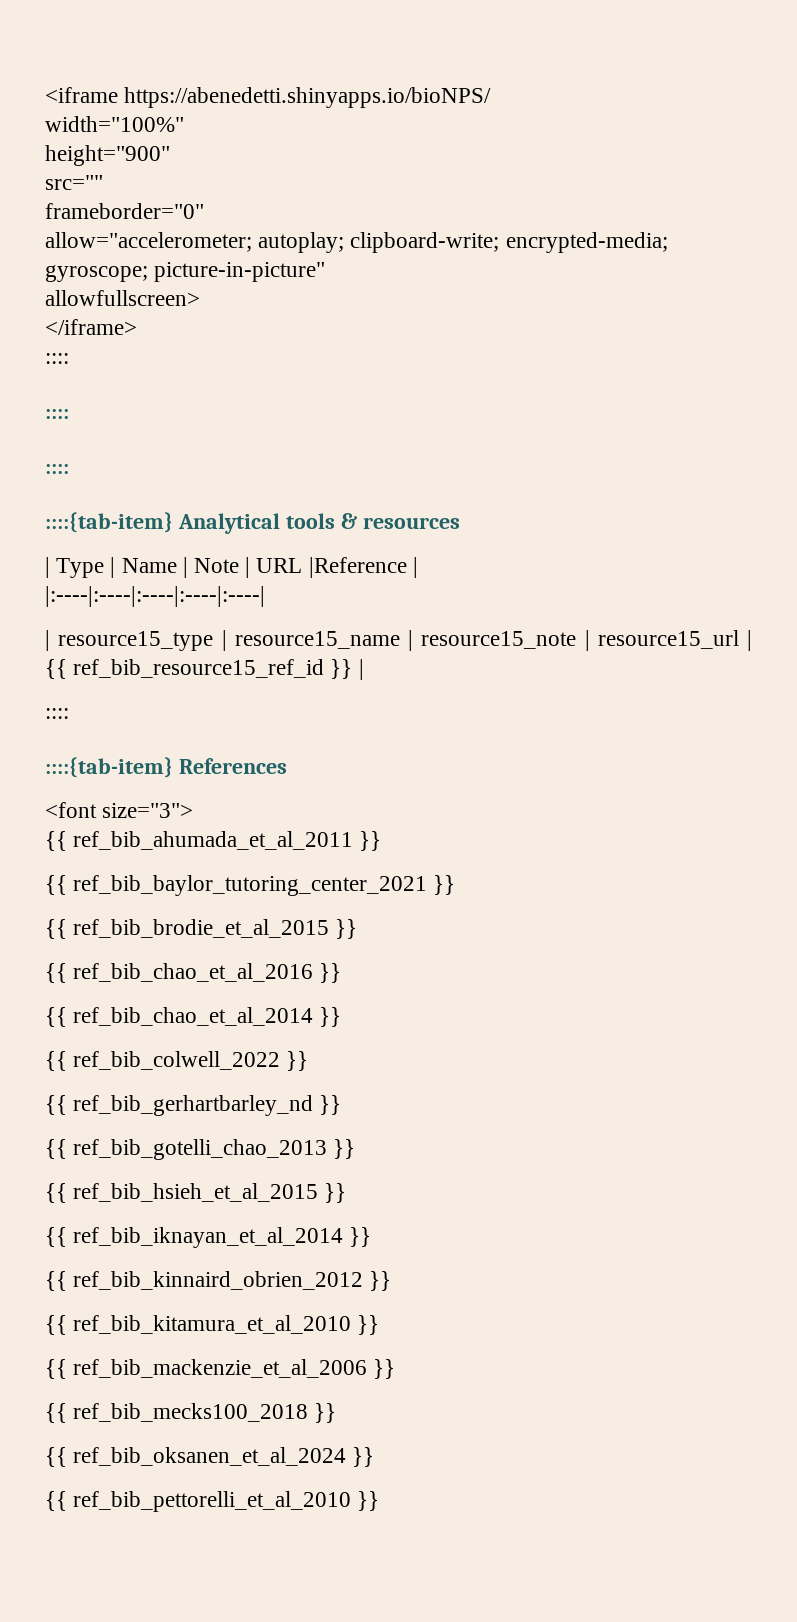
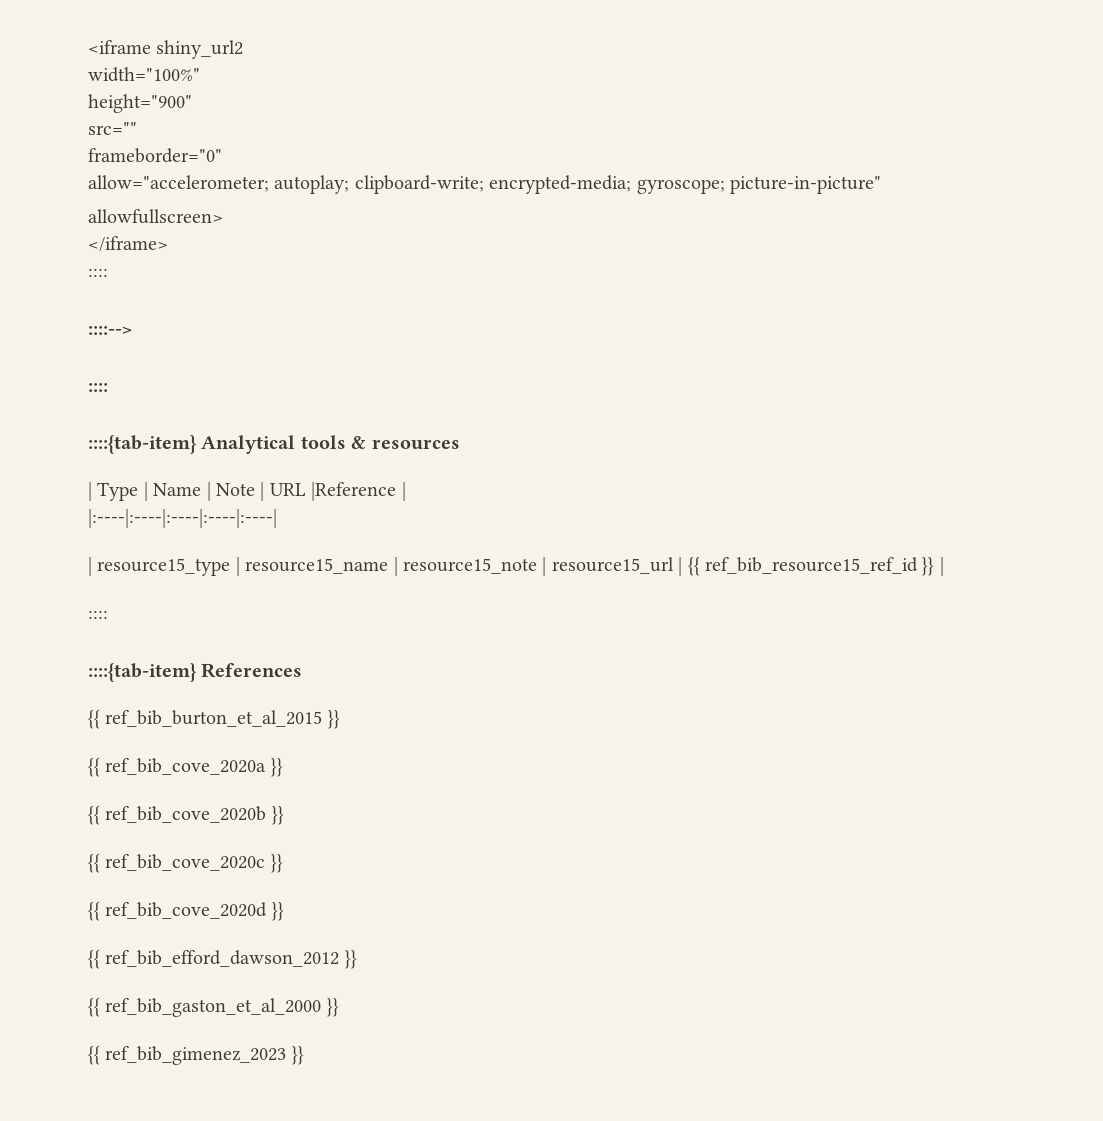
- <iframe https://abenedetti.shinyapps.io/bioNPS/
+ <iframe shiny_url2
  </iframe>
  ::::
- ::::
+ ::::-->
- <font size="3">
- {{ ref_bib_ahumada_et_al_2011 }}
- {{ ref_bib_baylor_tutoring_center_2021 }}
- {{ ref_bib_brodie_et_al_2015 }}
- {{ ref_bib_chao_et_al_2016 }}
- {{ ref_bib_chao_et_al_2014 }}
- {{ ref_bib_colwell_2022 }}
- {{ ref_bib_gerhartbarley_nd }}
- {{ ref_bib_gotelli_chao_2013 }}
- {{ ref_bib_hsieh_et_al_2015 }}
- {{ ref_bib_iknayan_et_al_2014 }}
- {{ ref_bib_kinnaird_obrien_2012 }}
- {{ ref_bib_kitamura_et_al_2010 }}
- {{ ref_bib_mackenzie_et_al_2006 }}
- {{ ref_bib_mecks100_2018 }}
- {{ ref_bib_oksanen_et_al_2024 }}
- {{ ref_bib_pettorelli_et_al_2010 }}
+ {{ ref_bib_burton_et_al_2015 }}
+ {{ ref_bib_cove_2020a }}
+ {{ ref_bib_cove_2020b }}
+ {{ ref_bib_cove_2020c }}
+ {{ ref_bib_cove_2020d }}
+ {{ ref_bib_efford_dawson_2012 }}
+ {{ ref_bib_gaston_et_al_2000 }}
+ {{ ref_bib_gimenez_2023 }}

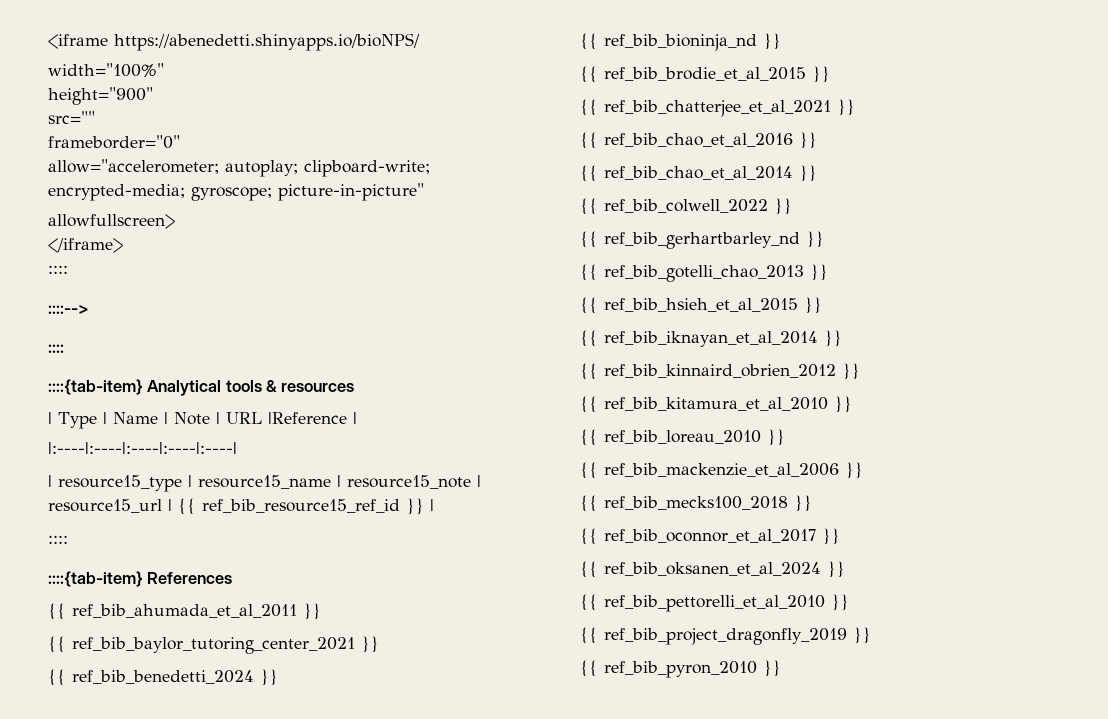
- <iframe shiny_url2
+ <iframe https://abenedetti.shinyapps.io/bioNPS/
- {{ ref_bib_burton_et_al_2015 }}
- {{ ref_bib_cove_2020a }}
- {{ ref_bib_cove_2020b }}
- {{ ref_bib_cove_2020c }}
- {{ ref_bib_cove_2020d }}
- {{ ref_bib_efford_dawson_2012 }}
- {{ ref_bib_gaston_et_al_2000 }}
- {{ ref_bib_gimenez_2023 }}
+ {{ ref_bib_ahumada_et_al_2011 }}
+ {{ ref_bib_baylor_tutoring_center_2021 }}
+ {{ ref_bib_benedetti_2024 }}
+ {{ ref_bib_bioninja_nd }}
+ {{ ref_bib_brodie_et_al_2015 }}
+ {{ ref_bib_chatterjee_et_al_2021 }}
+ {{ ref_bib_chao_et_al_2016 }}
+ {{ ref_bib_chao_et_al_2014 }}
+ {{ ref_bib_colwell_2022 }}
+ {{ ref_bib_gerhartbarley_nd }}
+ {{ ref_bib_gotelli_chao_2013 }}
+ {{ ref_bib_hsieh_et_al_2015 }}
+ {{ ref_bib_iknayan_et_al_2014 }}
+ {{ ref_bib_kinnaird_obrien_2012 }}
+ {{ ref_bib_kitamura_et_al_2010 }}
+ {{ ref_bib_loreau_2010 }}
+ {{ ref_bib_mackenzie_et_al_2006 }}
+ {{ ref_bib_mecks100_2018 }}
+ {{ ref_bib_oconnor_et_al_2017 }}
+ {{ ref_bib_oksanen_et_al_2024 }}
+ {{ ref_bib_pettorelli_et_al_2010 }}
+ {{ ref_bib_project_dragonfly_2019 }}
+ {{ ref_bib_pyron_2010 }}

